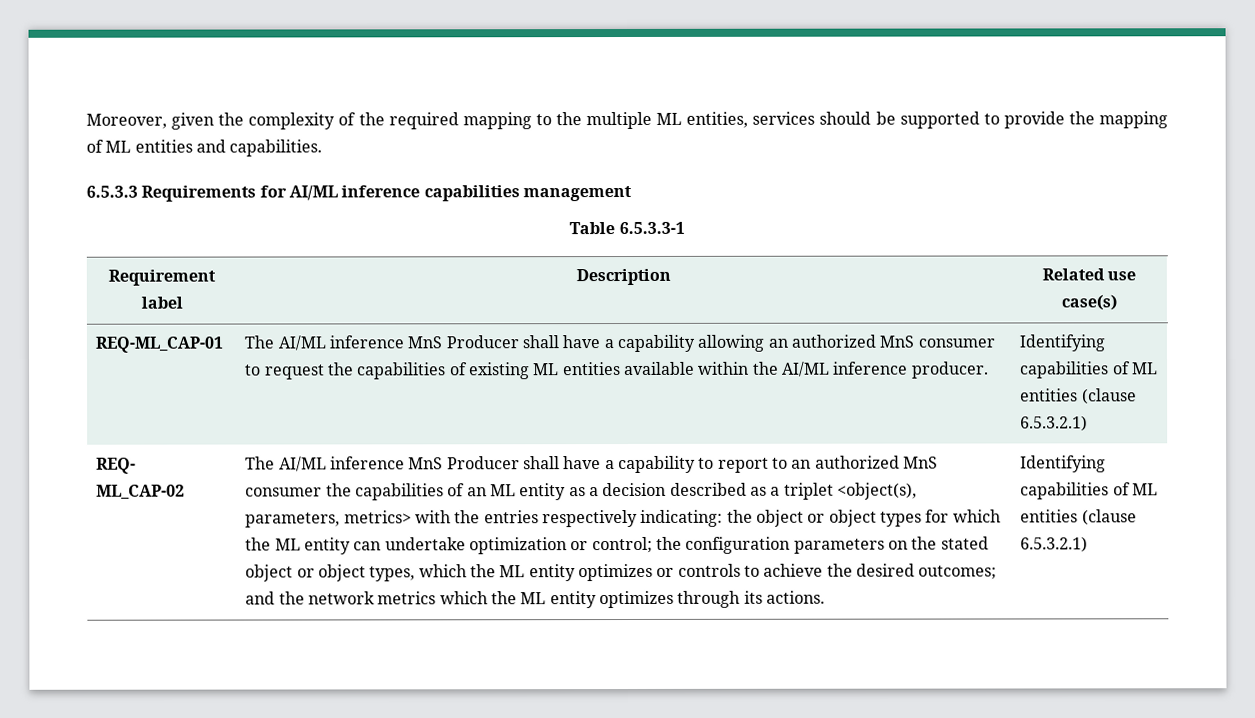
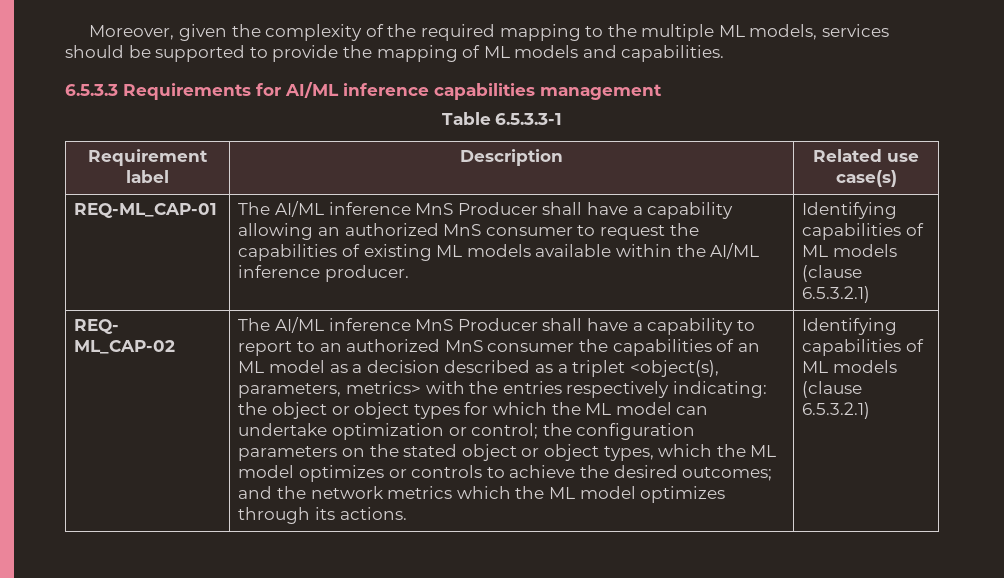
- Moreover, given the complexity of the required mapping to the multiple ML entities, services should be supported to provide the mapping of ML entities and capabilities.
+ Moreover, given the complexity of the required mapping to the multiple ML models, services should be supported to provide the mapping of ML models and capabilities.
- REQ-ML_CAP-01 | The AI/ML inference MnS Producer shall have a capability allowing an authorized MnS consumer to request the capabilities of existing ML entities available within the AI/ML inference producer. | Identifying capabilities of ML entities (clause 6.5.3.2.1)
+ REQ-ML_CAP-01 | The AI/ML inference MnS Producer shall have a capability allowing an authorized MnS consumer to request the capabilities of existing ML models available within the AI/ML inference producer. | Identifying capabilities of ML models (clause 6.5.3.2.1)
- The AI/ML inference MnS Producer shall have a capability to report to an authorized MnS consumer the capabilities of an ML entity as a decision described as a triplet <object(s), parameters, metrics> with the entries respectively indicating:
+ The AI/ML inference MnS Producer shall have a capability to report to an authorized MnS consumer the capabilities of an ML model as a decision described as a triplet <object(s), parameters, metrics> with the entries respectively indicating:
- the object or object types for which the ML entity can undertake optimization or control;
+ the object or object types for which the ML model can undertake optimization or control;
- the configuration parameters on the stated object or object types, which the ML entity optimizes or controls to achieve the desired outcomes;
+ the configuration parameters on the stated object or object types, which the ML model optimizes or controls to achieve the desired outcomes;
- and the network metrics which the ML entity optimizes through its actions. | Identifying capabilities of ML entities (clause 6.5.3.2.1)
+ and the network metrics which the ML model optimizes through its actions. | Identifying capabilities of ML models (clause 6.5.3.2.1)

